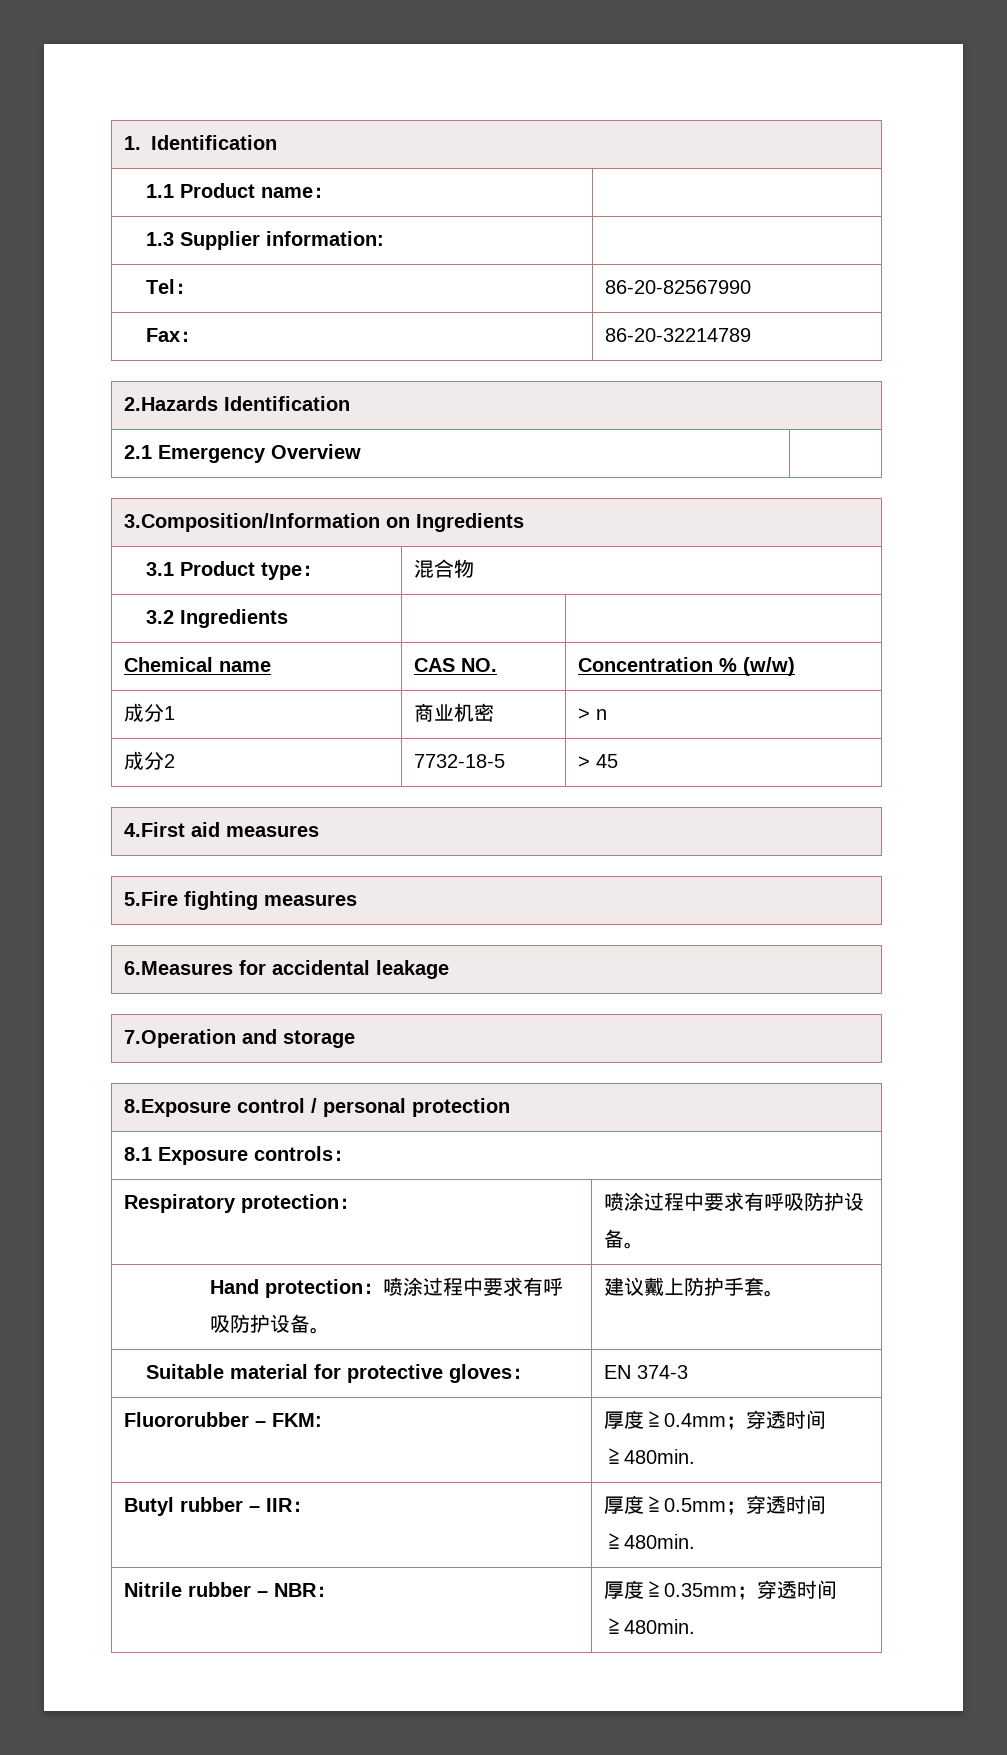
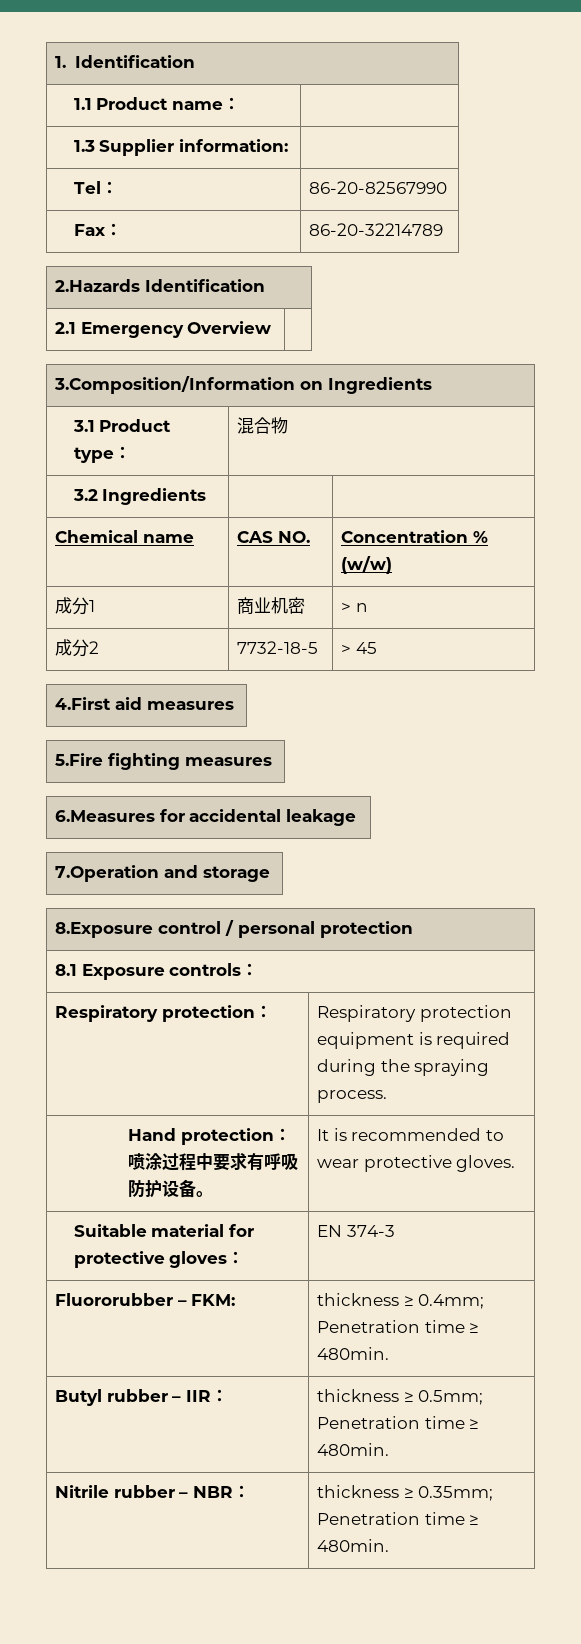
- Respiratory protection： | 喷涂过程中要求有呼吸防护设备。
+ Respiratory protection： | Respiratory protection equipment is required during the spraying process.
- Hand protection：喷涂过程中要求有呼吸防护设备。 | 建议戴上防护手套。
+ Hand protection：喷涂过程中要求有呼吸防护设备。 | It is recommended to wear protective gloves.
- Fluororubber – FKM: | 厚度≧0.4mm；穿透时间≧480min.
+ Fluororubber – FKM: | thickness ≥ 0.4mm; Penetration time ≥ 480min.
- Butyl rubber – IIR： | 厚度≧0.5mm；穿透时间≧480min.
+ Butyl rubber – IIR： | thickness ≥ 0.5mm; Penetration time ≥ 480min.
- Nitrile rubber – NBR： | 厚度≧0.35mm；穿透时间≧480min.
+ Nitrile rubber – NBR： | thickness ≥ 0.35mm; Penetration time ≥ 480min.

